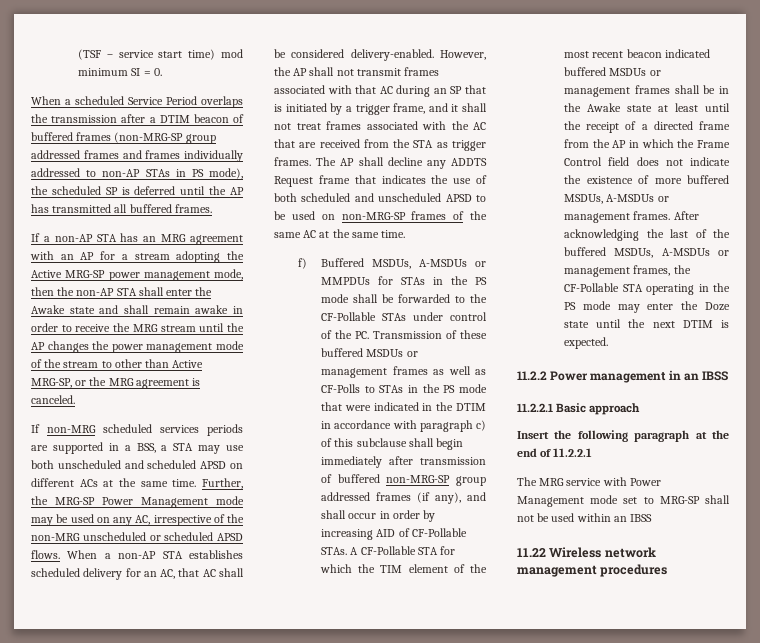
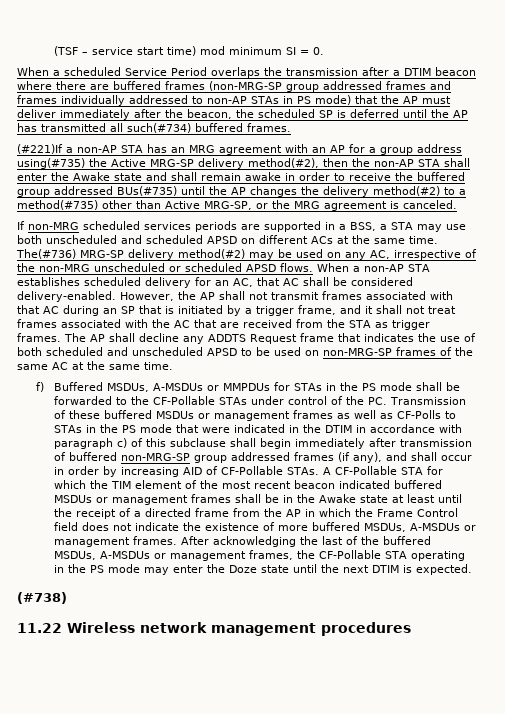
- When a scheduled Service Period overlaps the transmission after a DTIM beacon of buffered frames (non-MRG-SP group addressed frames and frames individually addressed to non-AP STAs in PS mode), the scheduled SP is deferred until the AP has transmitted all buffered frames.
+ When a scheduled Service Period overlaps the transmission after a DTIM beacon where there are buffered frames (non-MRG-SP group addressed frames and frames individually addressed to non-AP STAs in PS mode) that the AP must deliver immediately after the beacon, the scheduled SP is deferred until the AP has transmitted all such(#734) buffered frames.
- If a non-AP STA has an MRG agreement with an AP for a stream adopting the Active MRG-SP power management mode, then the non-AP STA shall enter the Awake state and shall remain awake in order to receive the MRG stream until the AP changes the power management mode of the stream to other than Active MRG-SP, or the MRG agreement is canceled.
+ (#221)If a non-AP STA has an MRG agreement with an AP for a group address using(#735) the Active MRG-SP delivery method(#2), then the non-AP STA shall enter the Awake state and shall remain awake in order to receive the buffered group addressed BUs(#735) until the AP changes the delivery method(#2) to a method(#735) other than Active MRG-SP, or the MRG agreement is canceled.
- Further, the MRG-SP Power Management mode may be used on any AC, irrespective of the non-MRG unscheduled or scheduled APSD flows.
+ The(#736) MRG-SP delivery method(#2) may be used on any AC, irrespective of the non-MRG unscheduled or scheduled APSD flows.
- 11.2.2 Power management in an IBSS
- 11.2.2.1 Basic approach
- Insert the following paragraph at the end of 11.2.2.1
- The MRG service with Power Management mode set to MRG-SP shall not be used within an IBSS
+ (#738)

